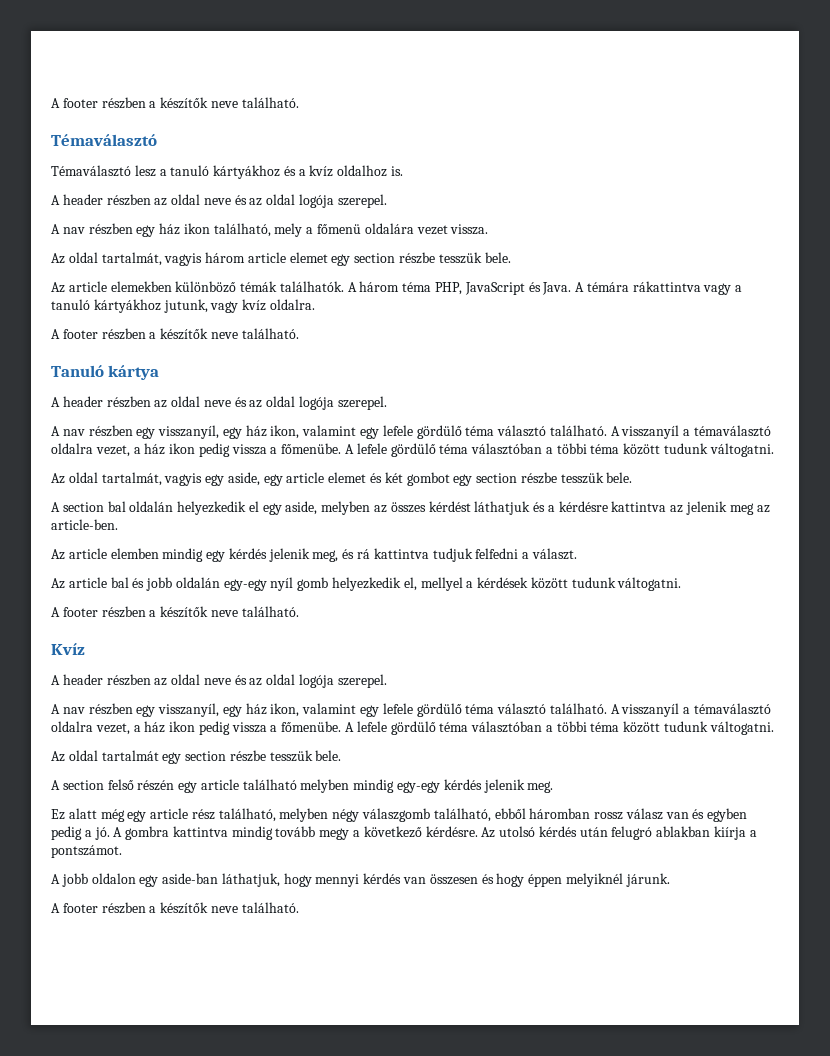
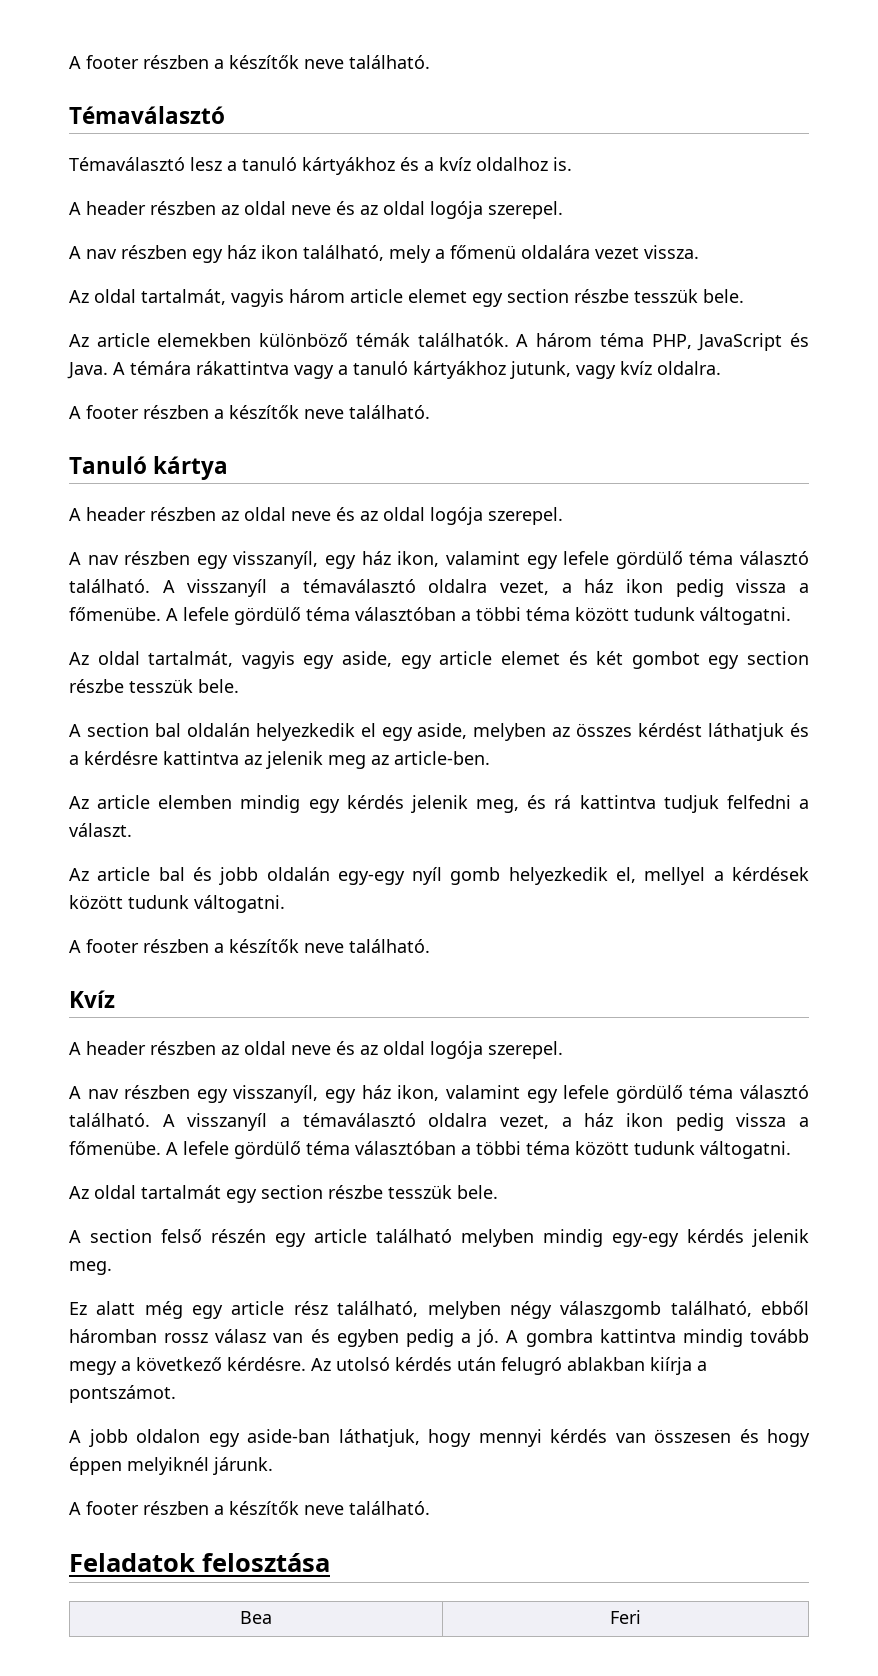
+ Feladatok felosztása
+ Bea | Feri

